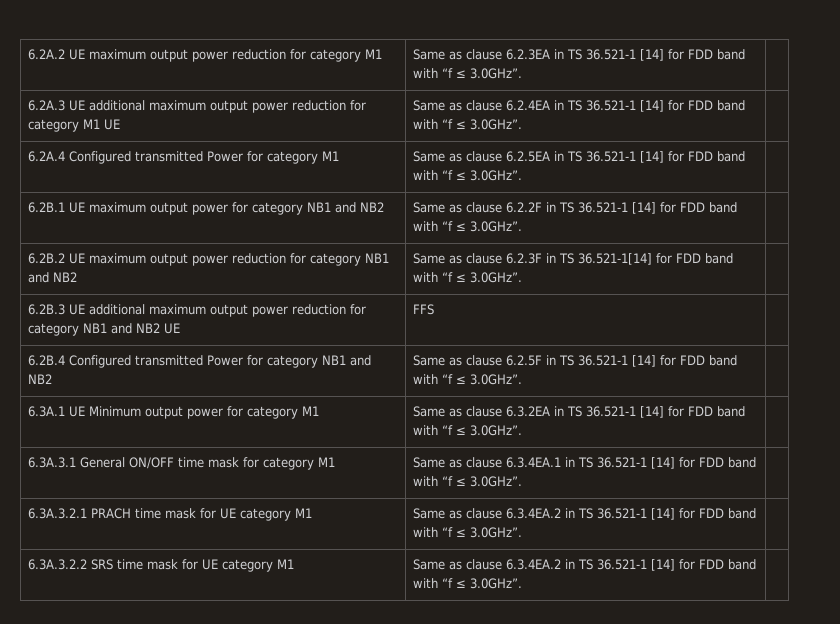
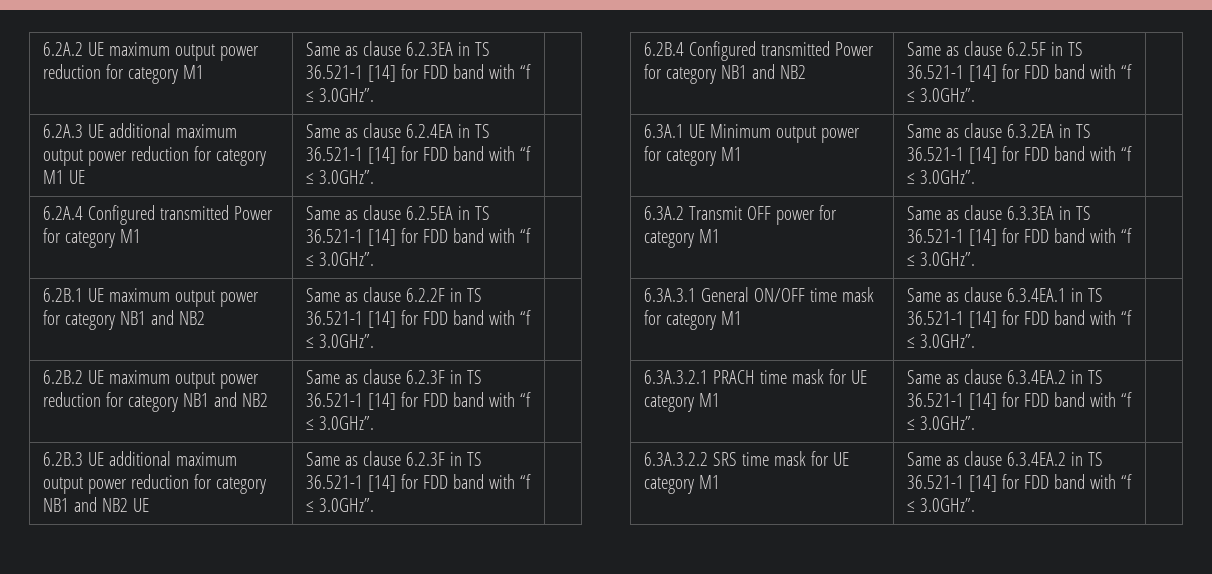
- 6.2B.2 UE maximum output power reduction for category NB1 and NB2 | Same as clause 6.2.3F in TS 36.521-1[14] for FDD band with “f ≤ 3.0GHz”. |
+ 6.2B.2 UE maximum output power reduction for category NB1 and NB2 | Same as clause 6.2.3F in TS 36.521-1 [14] for FDD band with “f ≤ 3.0GHz”. |
- 6.2B.3 UE additional maximum output power reduction for category NB1 and NB2 UE | FFS |
+ 6.2B.3 UE additional maximum output power reduction for category NB1 and NB2 UE | Same as clause 6.2.3F in TS 36.521-1 [14] for FDD band with “f ≤ 3.0GHz”. |
+ 6.3A.2 Transmit OFF power for category M1 | Same as clause 6.3.3EA in TS 36.521-1 [14] for FDD band with “f ≤ 3.0GHz”. |

